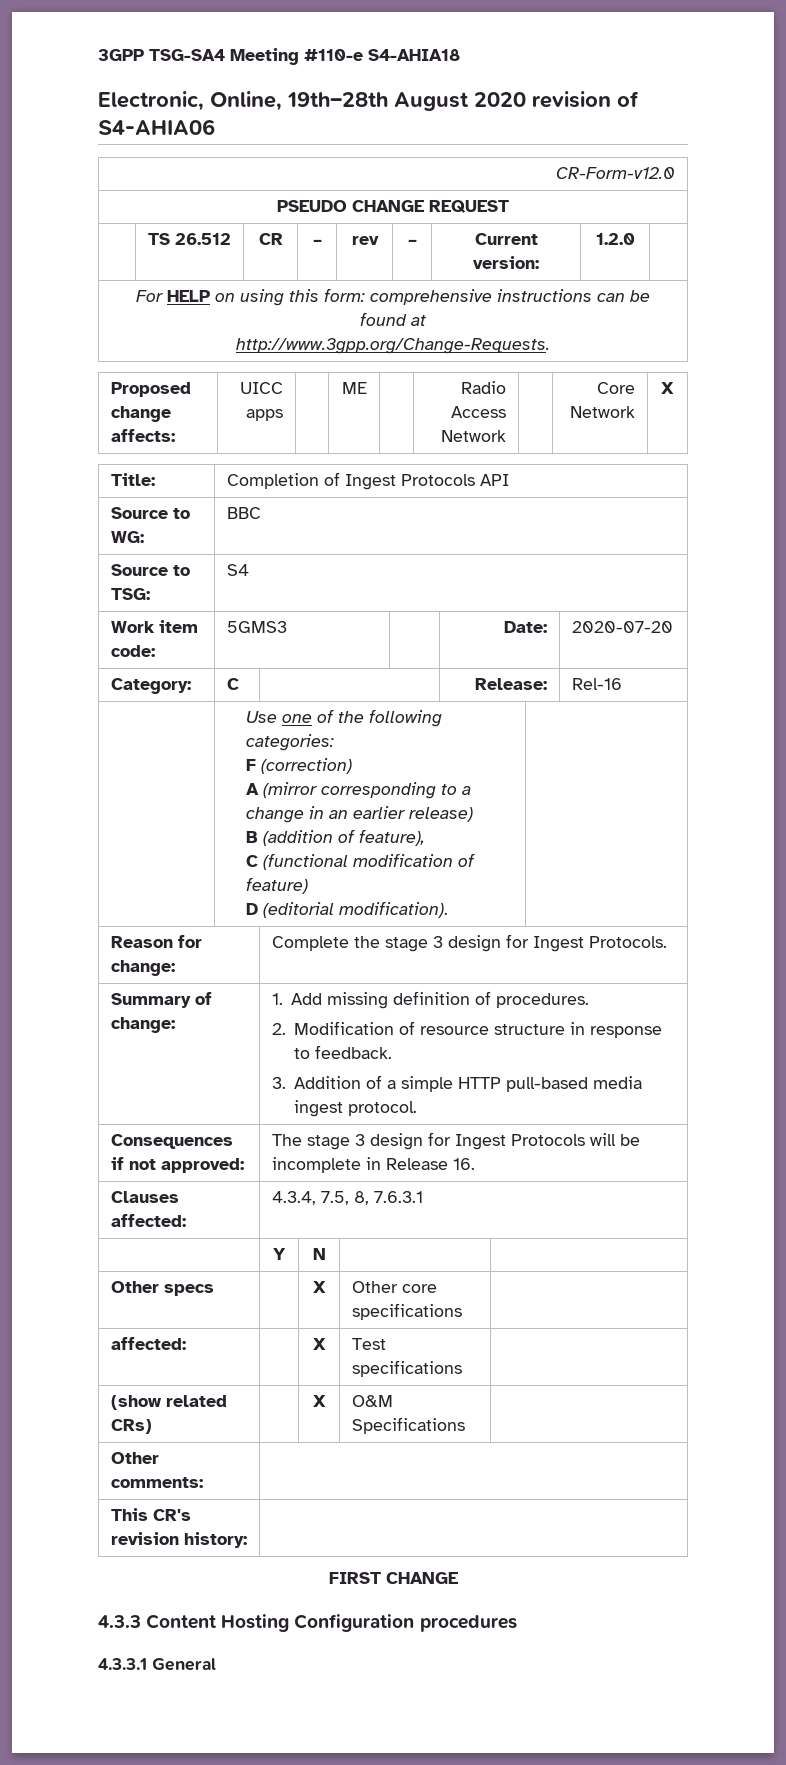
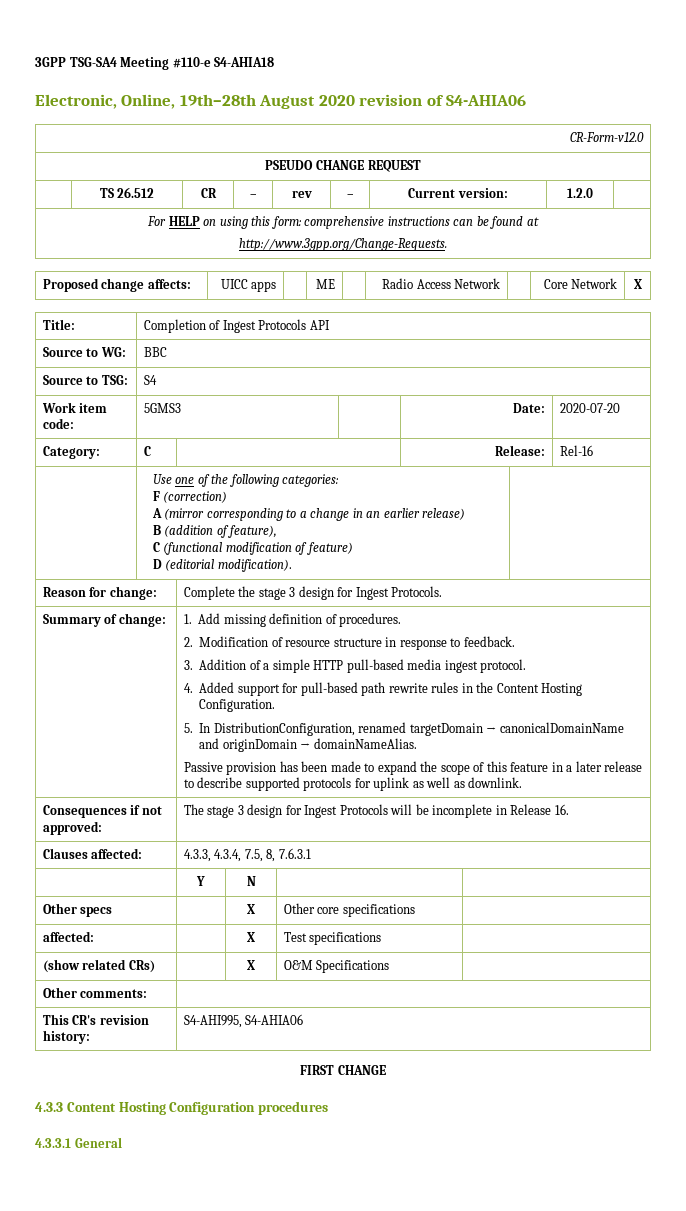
+ 4. Added support for pull-based path rewrite rules in the Content Hosting Configuration.
+ 5. In DistributionConfiguration, renamed targetDomain → canonicalDomainName and originDomain → domainNameAlias.
+ Passive provision has been made to expand the scope of this feature in a later release to describe supported protocols for uplink as well as downlink.
- Clauses affected: | 4.3.4, 7.5, 8, 7.6.3.1
+ Clauses affected: | 4.3.3, 4.3.4, 7.5, 8, 7.6.3.1
- This CR's revision history: |
+ This CR's revision history: | S4-AHI995, S4-AHIA06

